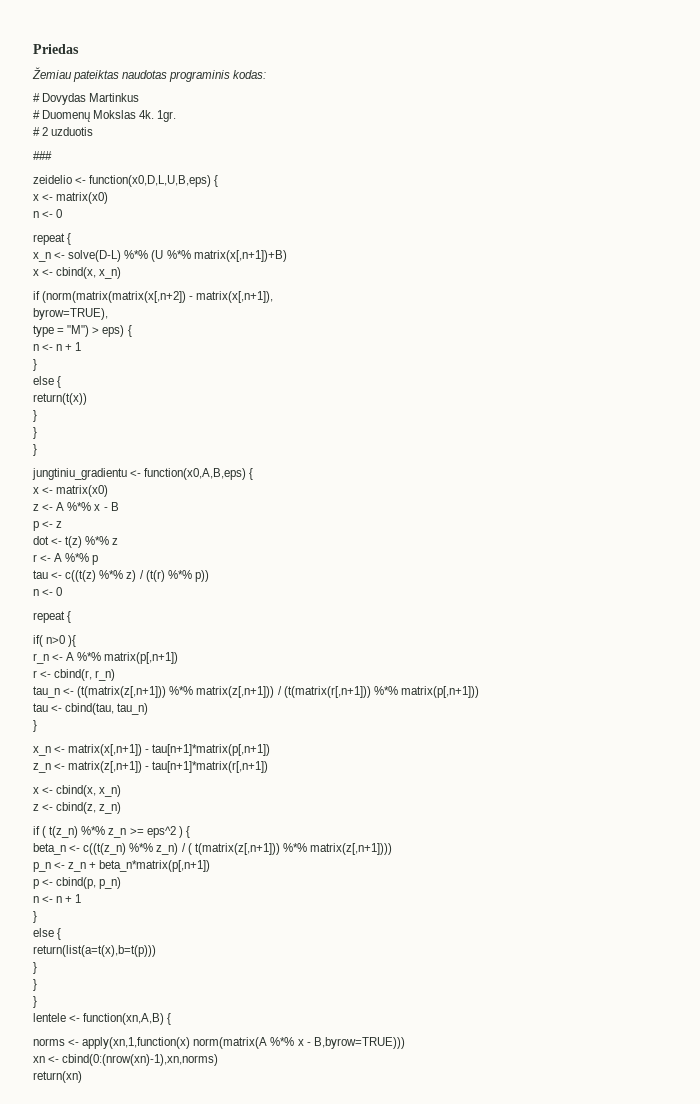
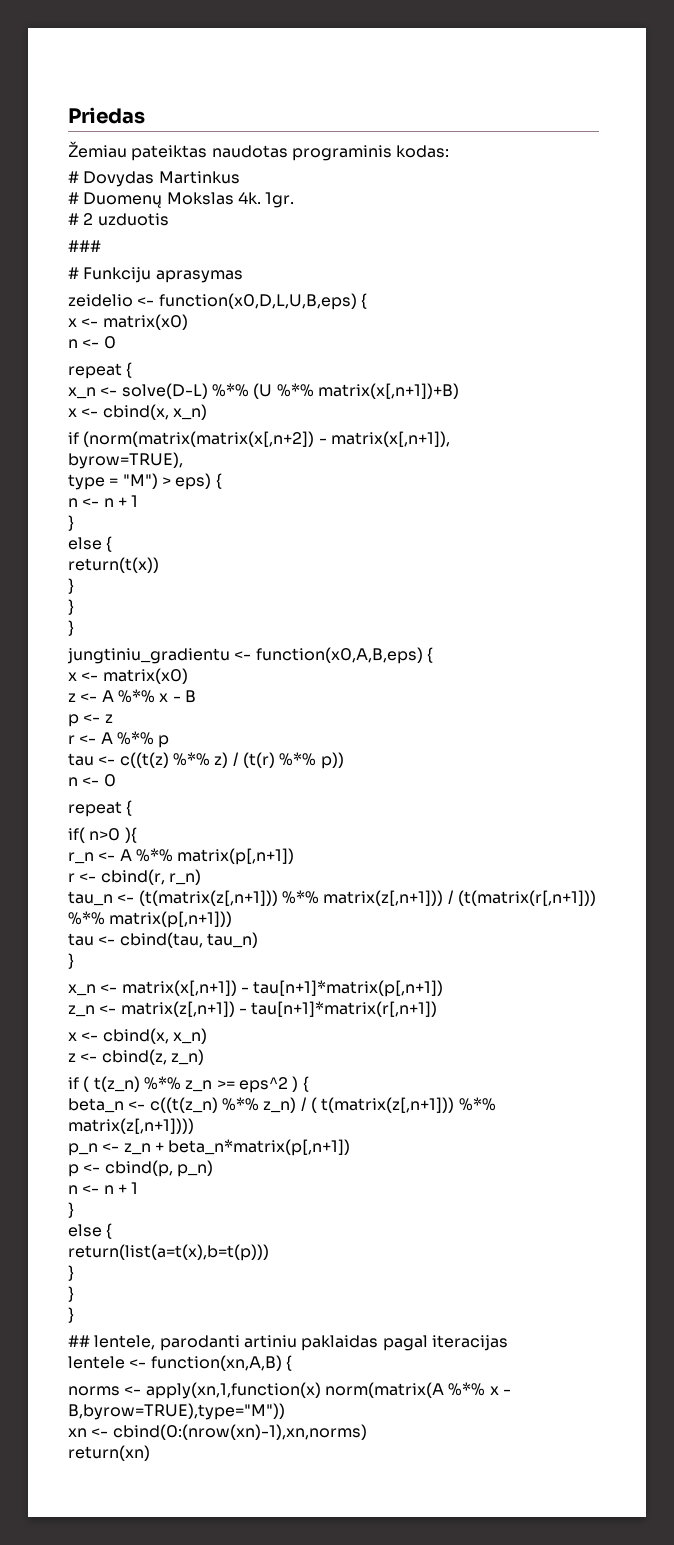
+ # Funkciju aprasymas
- dot <- t(z) %*% z
+ ## lentele, parodanti artiniu paklaidas pagal iteracijas
- norms <- apply(xn,1,function(x) norm(matrix(A %*% x - B,byrow=TRUE)))
+ norms <- apply(xn,1,function(x) norm(matrix(A %*% x - B,byrow=TRUE),type="M"))

